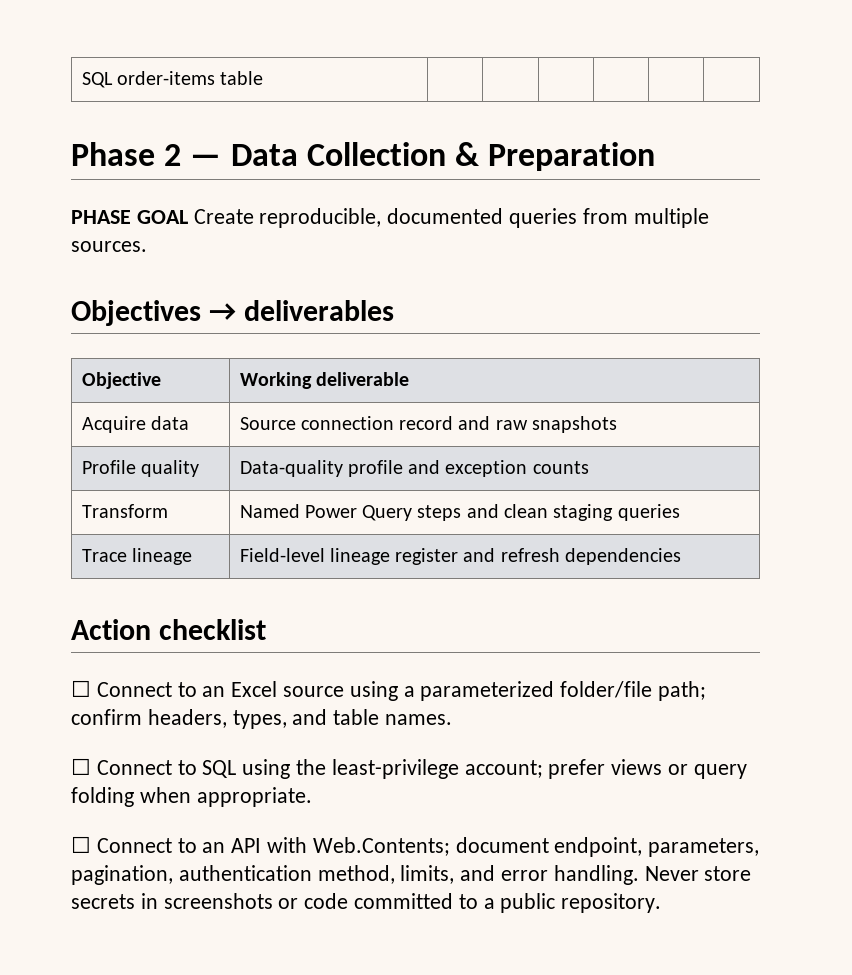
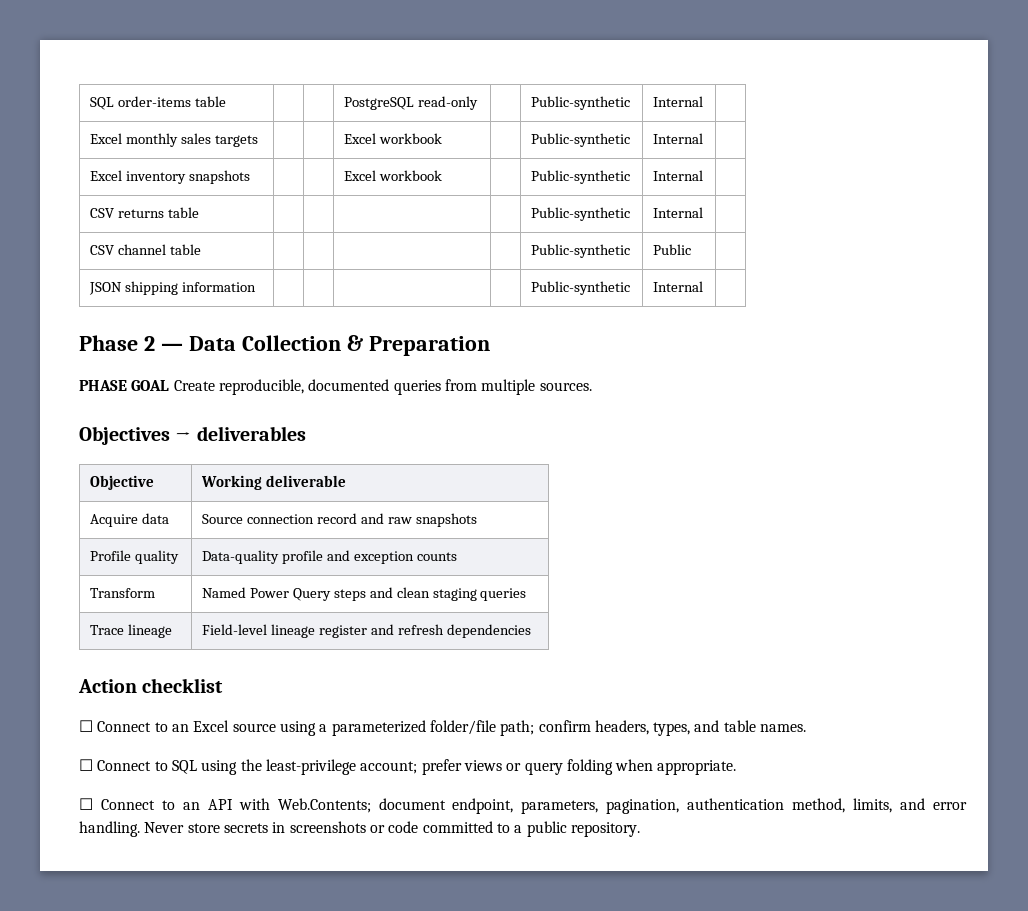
- SQL order-items table | | | | | |
+ SQL order-items table | | | PostgreSQL read-only | | Public-synthetic | Internal |
+ Excel monthly sales targets | | | Excel workbook | | Public-synthetic | Internal |
+ Excel inventory snapshots | | | Excel workbook | | Public-synthetic | Internal |
+ CSV returns table | | | | | Public-synthetic | Internal |
+ CSV channel table | | | | | Public-synthetic | Public |
+ JSON shipping information | | | | | Public-synthetic | Internal |

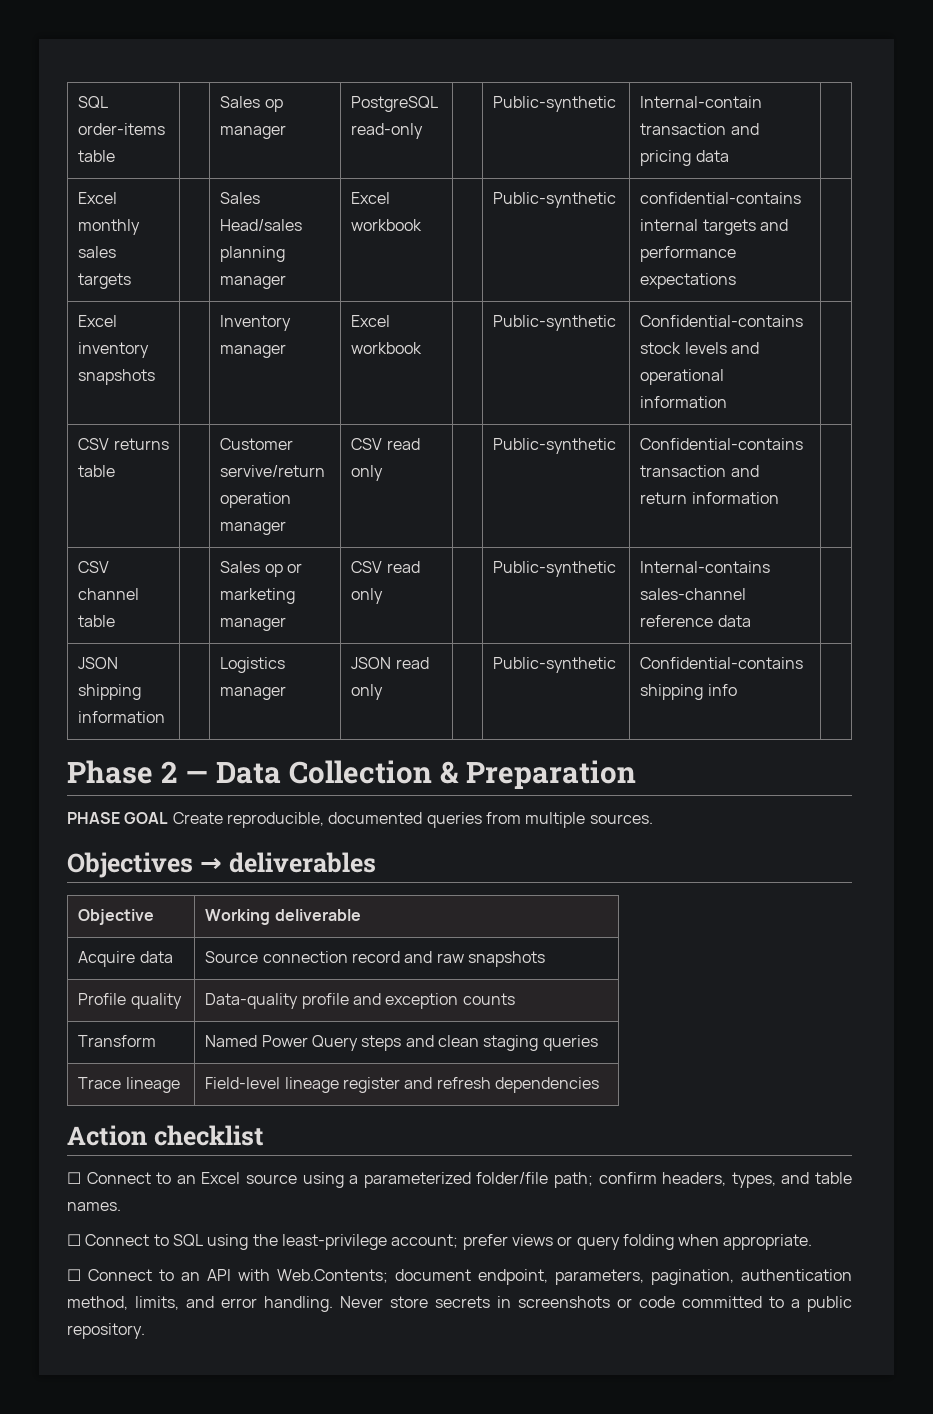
- SQL order-items table | | | PostgreSQL read-only | | Public-synthetic | Internal |
+ SQL order-items table | | Sales op manager | PostgreSQL read-only | | Public-synthetic | Internal-contain transaction and pricing data |
- Excel monthly sales targets | | | Excel workbook | | Public-synthetic | Internal |
+ Excel monthly sales targets | | Sales Head/sales planning manager | Excel workbook | | Public-synthetic | confidential-contains internal targets and performance expectations |
- Excel inventory snapshots | | | Excel workbook | | Public-synthetic | Internal |
- CSV returns table | | | | | Public-synthetic | Internal |
- CSV channel table | | | | | Public-synthetic | Public |
- JSON shipping information | | | | | Public-synthetic | Internal |
+ Excel inventory snapshots | | Inventory manager | Excel workbook | | Public-synthetic | Confidential-contains stock levels and operational information |
+ CSV returns table | | Customer servive/return operation manager | CSV read only | | Public-synthetic | Confidential-contains transaction and return information |
+ CSV channel table | | Sales op or marketing manager | CSV read only | | Public-synthetic | Internal-contains sales-channel reference data |
+ JSON shipping information | | Logistics manager | JSON read only | | Public-synthetic | Confidential-contains shipping info |

